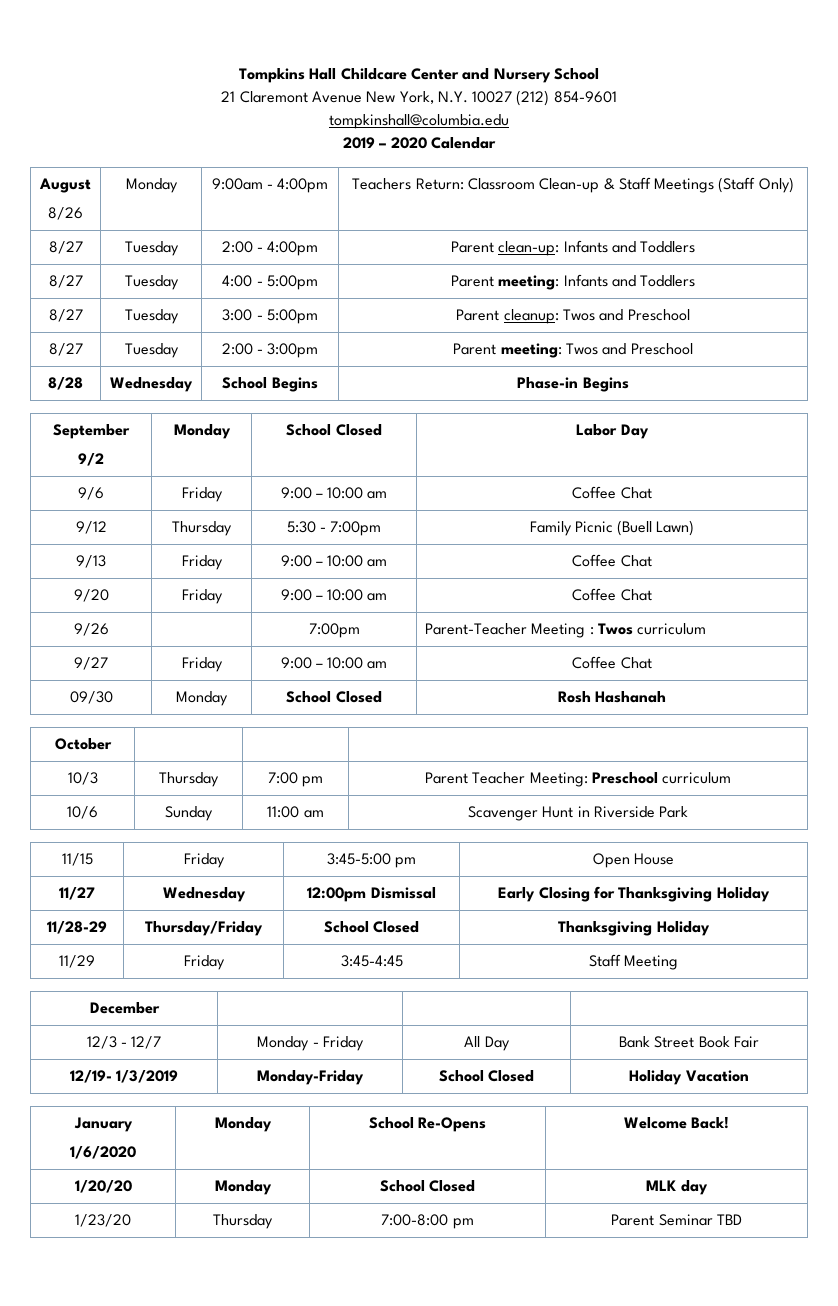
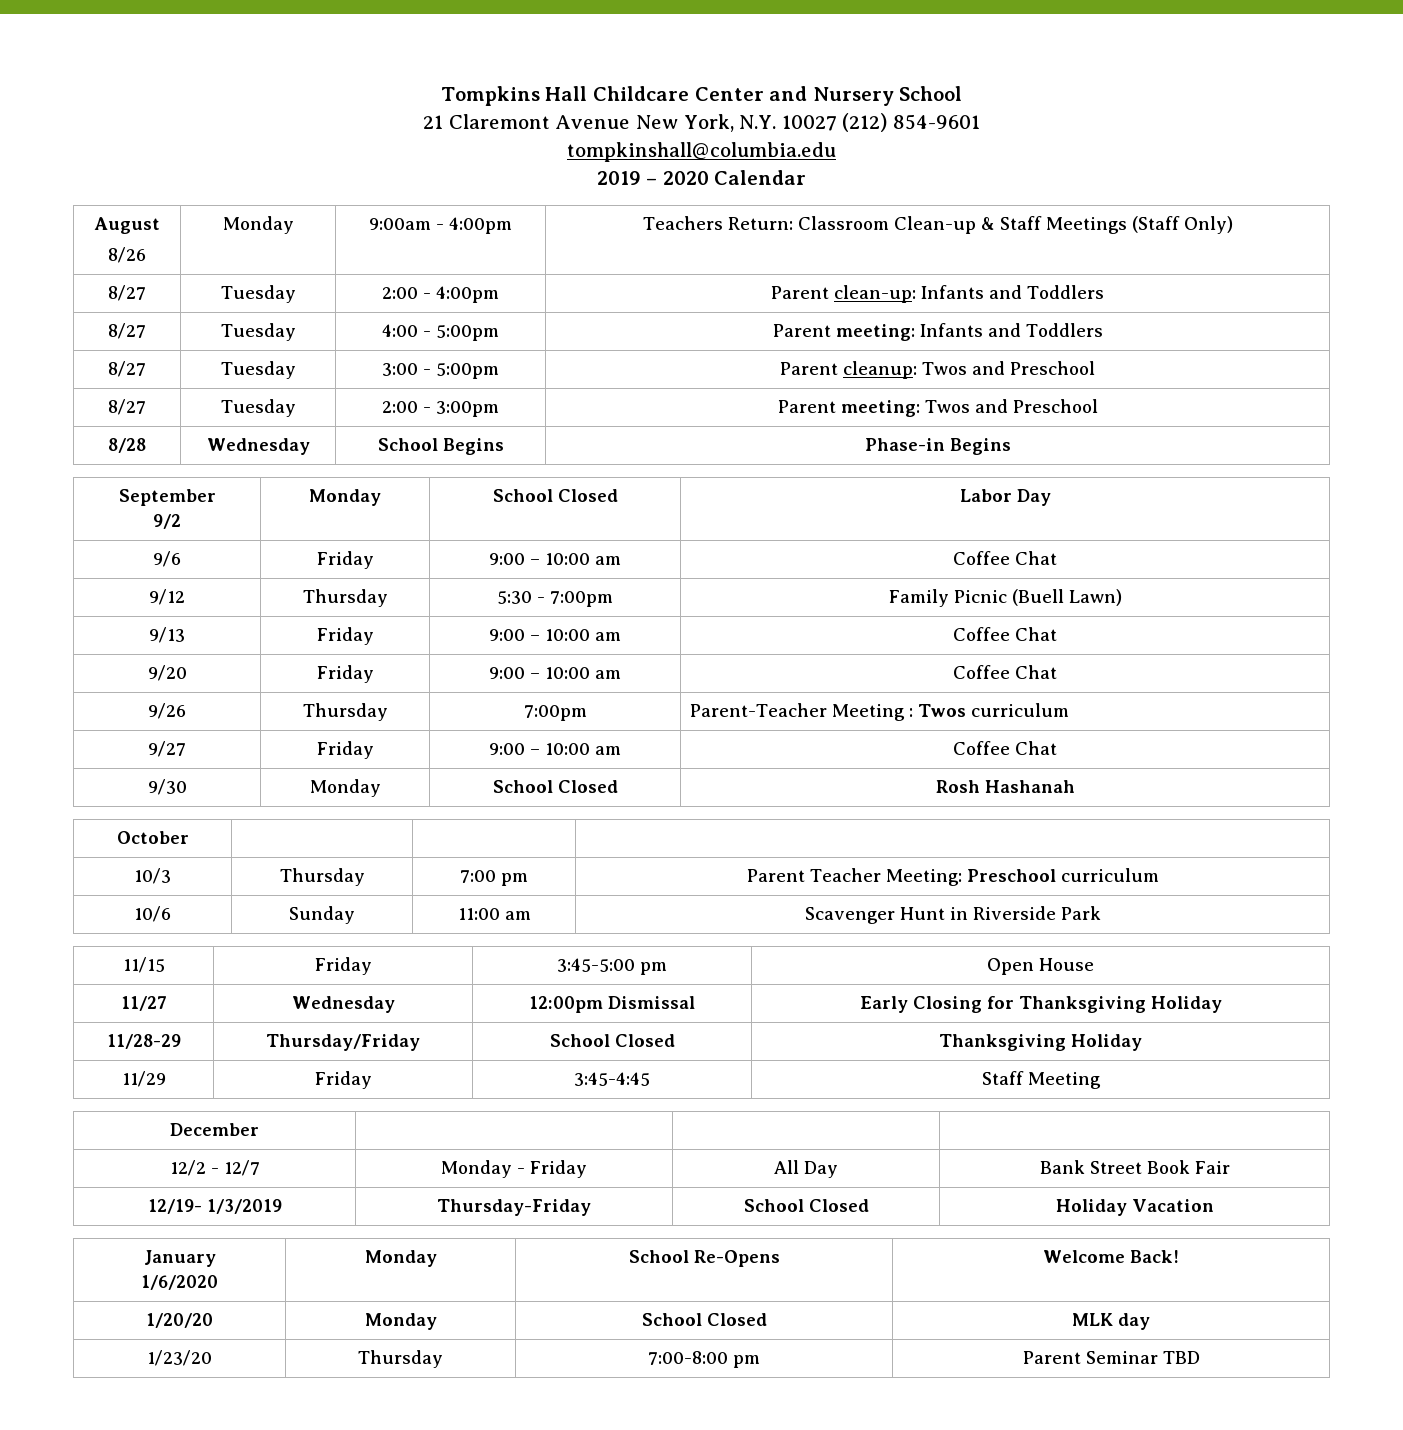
- 9/26 | | 7:00pm | Parent-Teacher Meeting : Twos curriculum
+ 9/26 | Thursday | 7:00pm | Parent-Teacher Meeting : Twos curriculum
- 09/30 | Monday | School Closed | Rosh Hashanah
+ 9/30 | Monday | School Closed | Rosh Hashanah
- 12/3 - 12/7 | Monday - Friday | All Day | Bank Street Book Fair
+ 12/2 - 12/7 | Monday - Friday | All Day | Bank Street Book Fair
- 12/19- 1/3/2019 | Monday-Friday | School Closed | Holiday Vacation
+ 12/19- 1/3/2019 | Thursday-Friday | School Closed | Holiday Vacation

